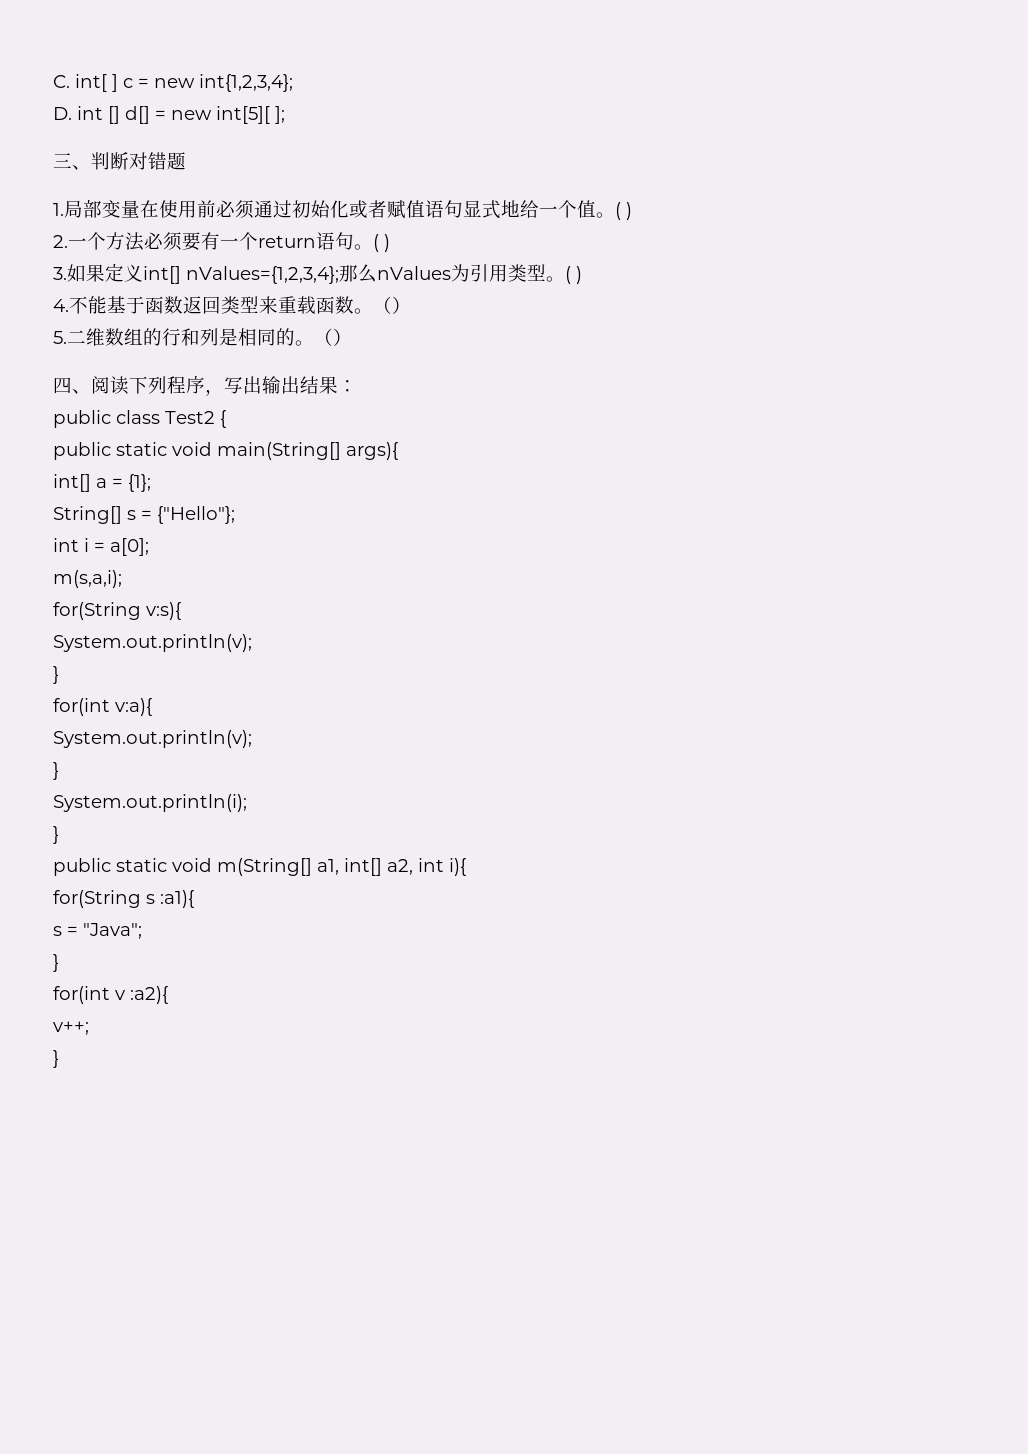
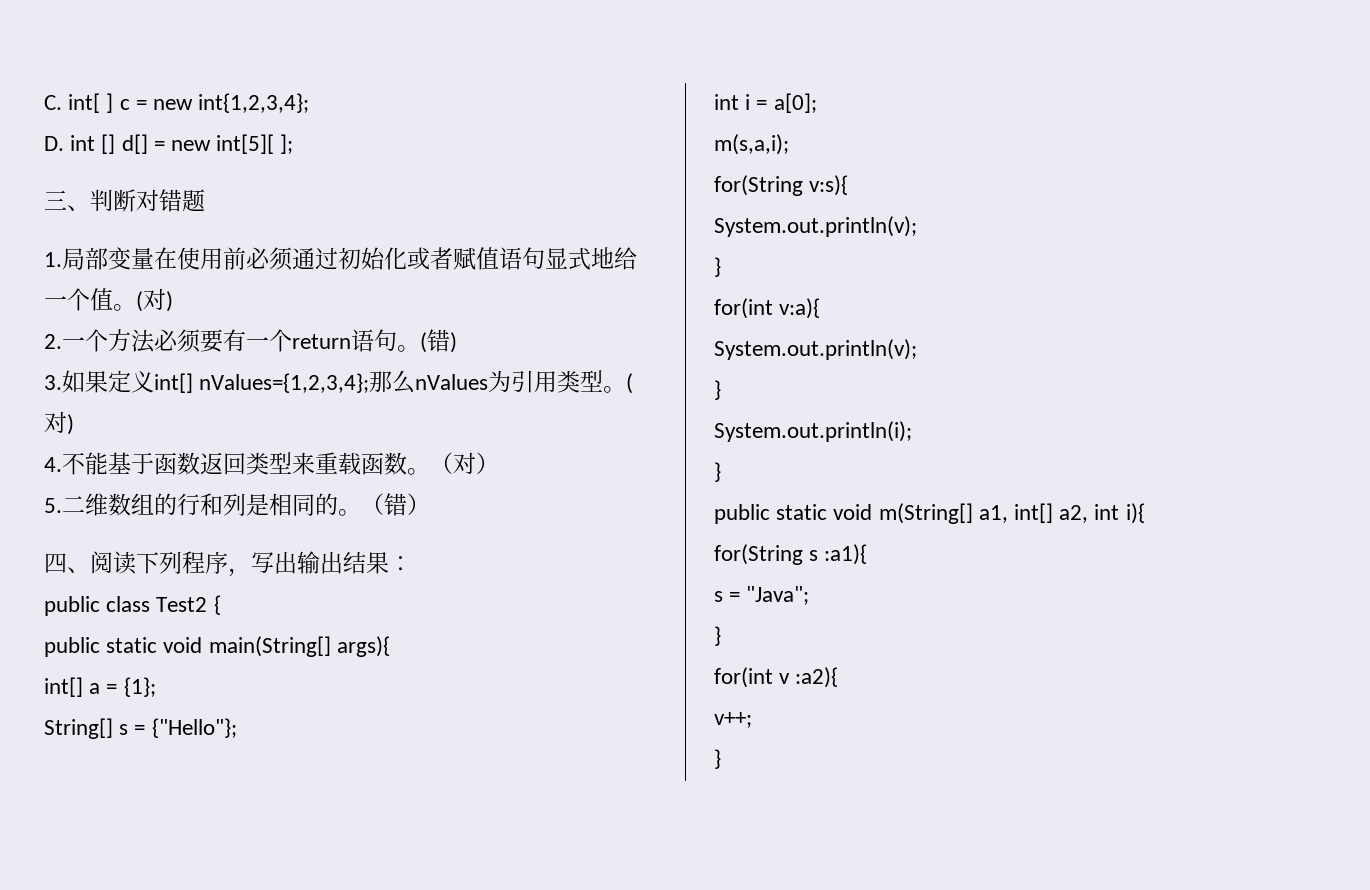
- 1.局部变量在使用前必须通过初始化或者赋值语句显式地给一个值。( )
+ 1.局部变量在使用前必须通过初始化或者赋值语句显式地给一个值。(对)
- 2.一个方法必须要有一个return语句。( )
+ 2.一个方法必须要有一个return语句。(错)
- 3.如果定义int[] nValues={1,2,3,4};那么nValues为引用类型。( )
+ 3.如果定义int[] nValues={1,2,3,4};那么nValues为引用类型。(对)
- 4.不能基于函数返回类型来重载函数。（）
+ 4.不能基于函数返回类型来重载函数。（对）
- 5.二维数组的行和列是相同的。（）
+ 5.二维数组的行和列是相同的。（错）

